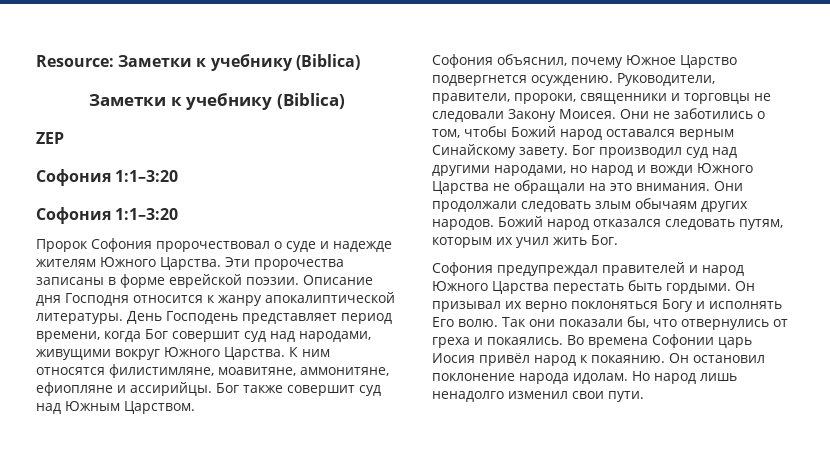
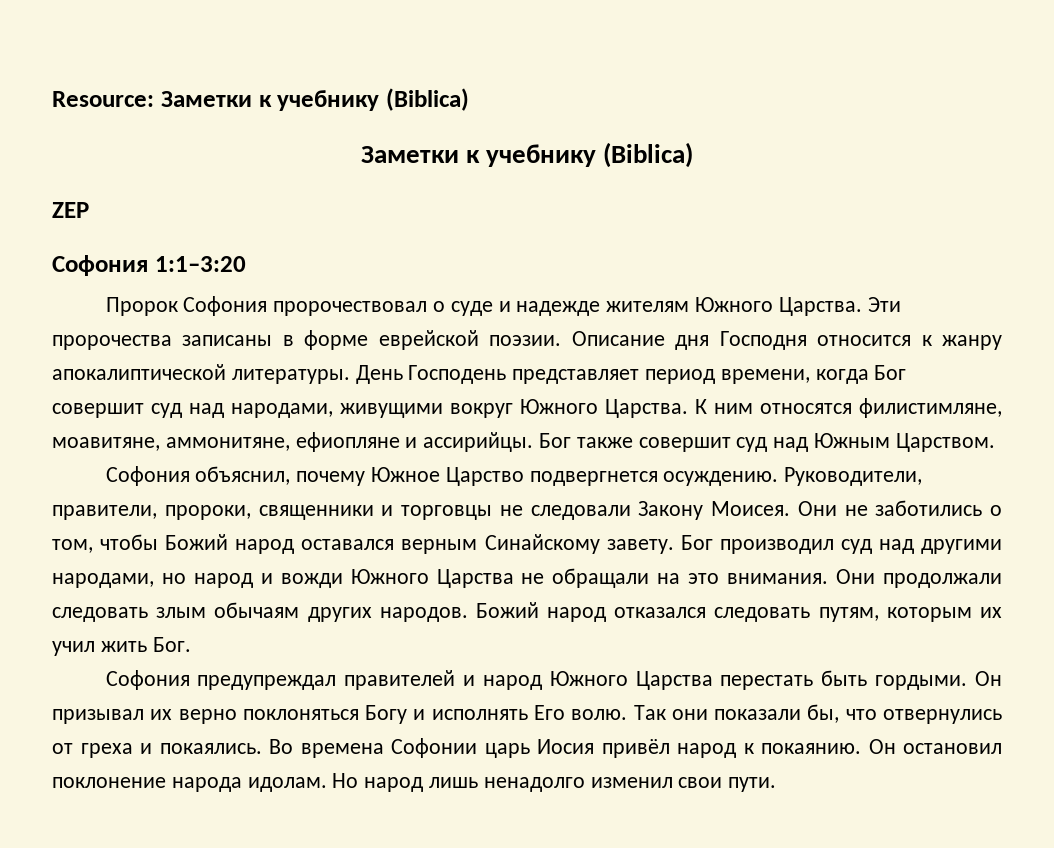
  ZEP
- Софония 1:1–3:20

